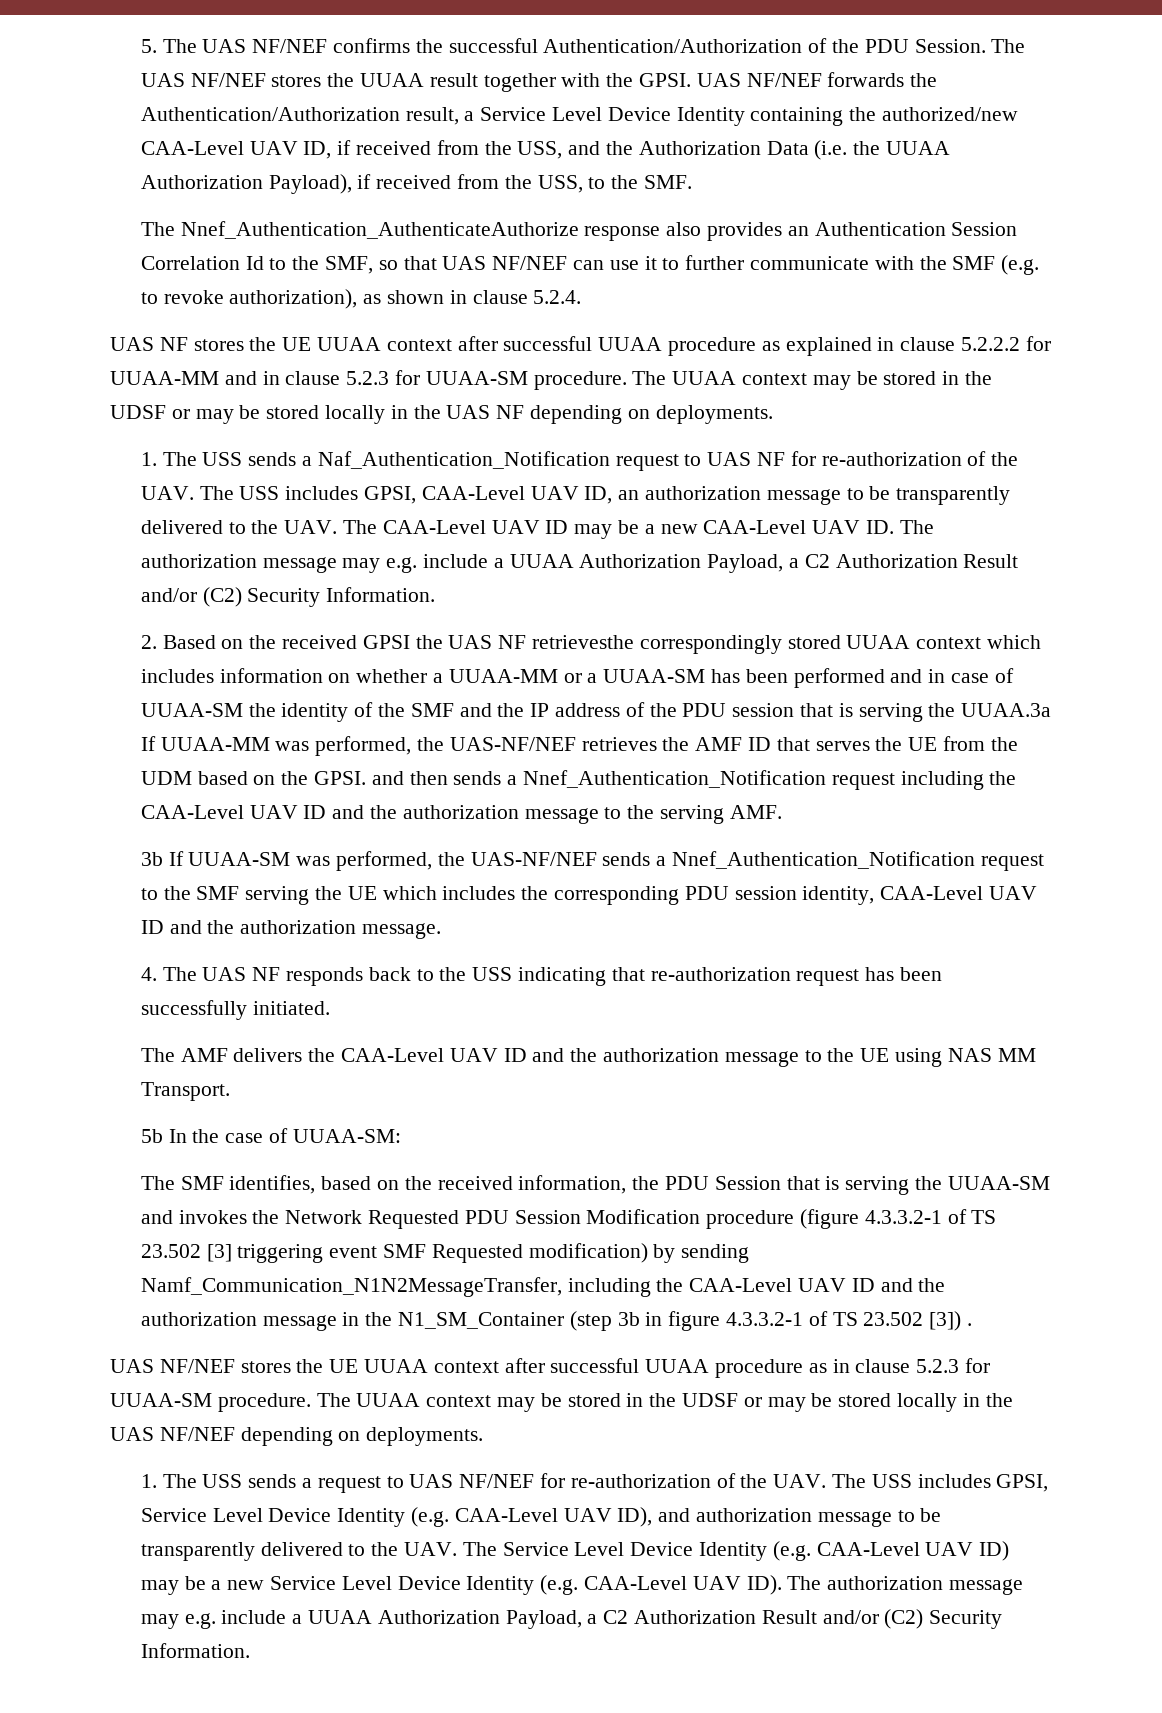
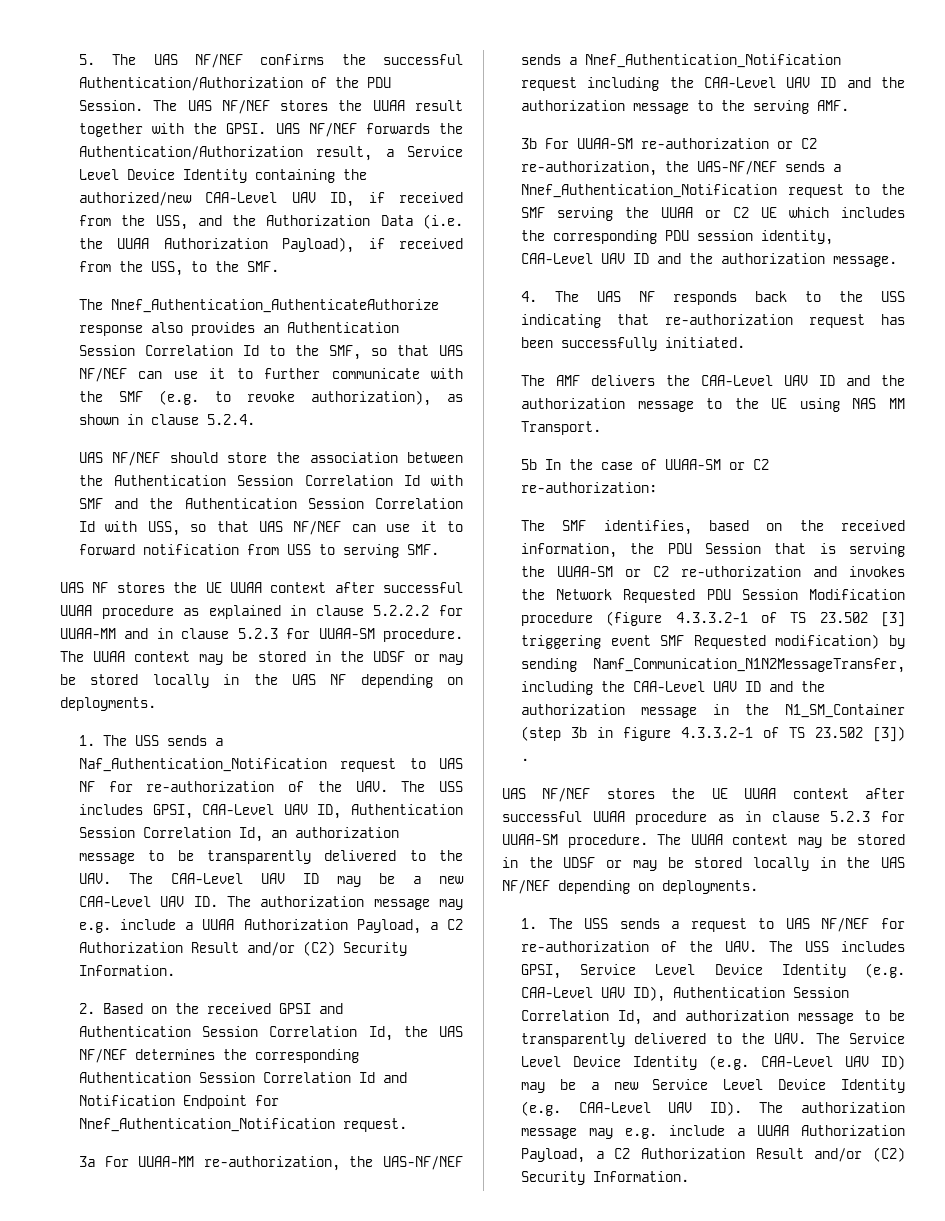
+ UAS NF/NEF should store the association between the Authentication Session Correlation Id with SMF and the Authentication Session Correlation Id with USS, so that UAS NF/NEF can use it to forward notification from USS to serving SMF.
- 1. The USS sends a Naf_Authentication_Notification request to UAS NF for re-authorization of the UAV. The USS includes GPSI, CAA-Level UAV ID, an authorization message to be transparently delivered to the UAV. The CAA-Level UAV ID may be a new CAA-Level UAV ID. The authorization message may e.g. include a UUAA Authorization Payload, a C2 Authorization Result and/or (C2) Security Information.
+ 1. The USS sends a Naf_Authentication_Notification request to UAS NF for re-authorization of the UAV. The USS includes GPSI, CAA-Level UAV ID, Authentication Session Correlation Id, an authorization message to be transparently delivered to the UAV. The CAA-Level UAV ID may be a new CAA-Level UAV ID. The authorization message may e.g. include a UUAA Authorization Payload, a C2 Authorization Result and/or (C2) Security Information.
- 2. Based on the received GPSI the UAS NF retrievesthe correspondingly stored UUAA context which includes information on whether a UUAA-MM or a UUAA-SM has been performed and in case of UUAA-SM the identity of the SMF and the IP address of the PDU session that is serving the UUAA.3a If UUAA-MM was performed, the UAS-NF/NEF retrieves the AMF ID that serves the UE from the UDM based on the GPSI. and then sends a Nnef_Authentication_Notification request including the CAA-Level UAV ID and the authorization message to the serving AMF.
+ 2. Based on the received GPSI and Authentication Session Correlation Id, the UAS NF/NEF determines the corresponding Authentication Session Correlation Id and Notification Endpoint for Nnef_Authentication_Notification request.
+ 3a For UUAA-MM re-authorization, the UAS-NF/NEF sends a Nnef_Authentication_Notification request including the CAA-Level UAV ID and the authorization message to the serving AMF.
- 3b If UUAA-SM was performed, the UAS-NF/NEF sends a Nnef_Authentication_Notification request to the SMF serving the UE which includes the corresponding PDU session identity, CAA-Level UAV ID and the authorization message.
+ 3b For UUAA-SM re-authorization or C2 re-authorization, the UAS-NF/NEF sends a Nnef_Authentication_Notification request to the SMF serving the UUAA or C2 UE which includes the corresponding PDU session identity, CAA-Level UAV ID and the authorization message.
- 5b In the case of UUAA-SM:
+ 5b In the case of UUAA-SM or C2 re-authorization:
- The SMF identifies, based on the received information, the PDU Session that is serving the UUAA-SM and invokes the Network Requested PDU Session Modification procedure (figure 4.3.3.2-1 of TS 23.502 [3] triggering event SMF Requested modification) by sending Namf_Communication_N1N2MessageTransfer, including the CAA-Level UAV ID and the authorization message in the N1_SM_Container (step 3b in figure 4.3.3.2-1 of TS 23.502 [3]) .
+ The SMF identifies, based on the received information, the PDU Session that is serving the UUAA-SM or C2 re-uthorization and invokes the Network Requested PDU Session Modification procedure (figure 4.3.3.2-1 of TS 23.502 [3] triggering event SMF Requested modification) by sending Namf_Communication_N1N2MessageTransfer, including the CAA-Level UAV ID and the authorization message in the N1_SM_Container (step 3b in figure 4.3.3.2-1 of TS 23.502 [3]) .
- 1. The USS sends a request to UAS NF/NEF for re-authorization of the UAV. The USS includes GPSI, Service Level Device Identity (e.g. CAA-Level UAV ID), and authorization message to be transparently delivered to the UAV. The Service Level Device Identity (e.g. CAA-Level UAV ID) may be a new Service Level Device Identity (e.g. CAA-Level UAV ID). The authorization message may e.g. include a UUAA Authorization Payload, a C2 Authorization Result and/or (C2) Security Information.
+ 1. The USS sends a request to UAS NF/NEF for re-authorization of the UAV. The USS includes GPSI, Service Level Device Identity (e.g. CAA-Level UAV ID), Authentication Session Correlation Id, and authorization message to be transparently delivered to the UAV. The Service Level Device Identity (e.g. CAA-Level UAV ID) may be a new Service Level Device Identity (e.g. CAA-Level UAV ID). The authorization message may e.g. include a UUAA Authorization Payload, a C2 Authorization Result and/or (C2) Security Information.

